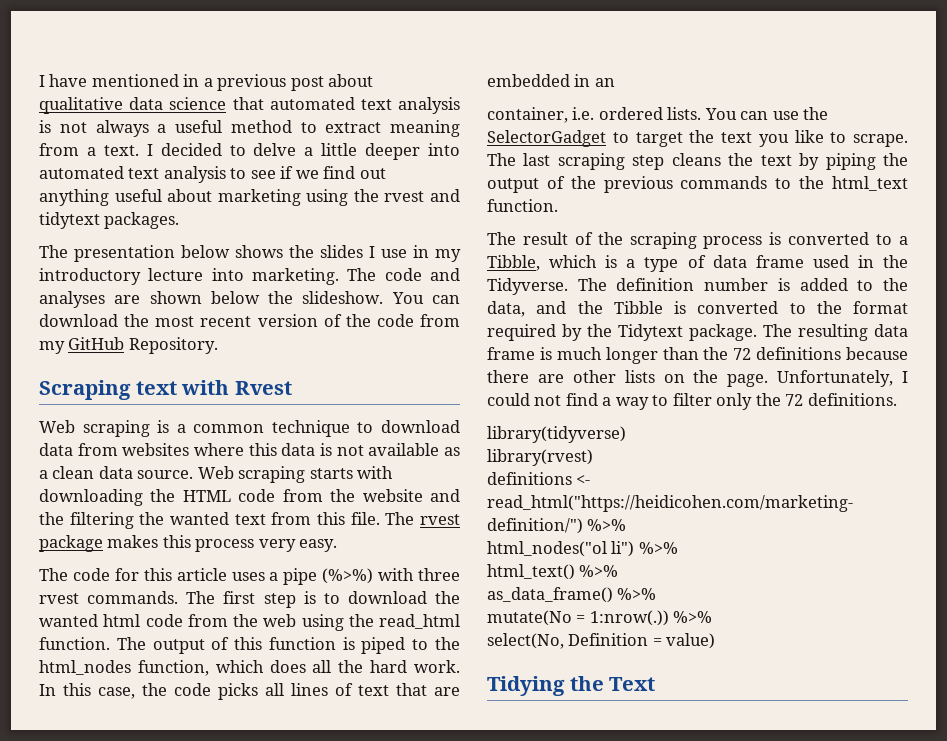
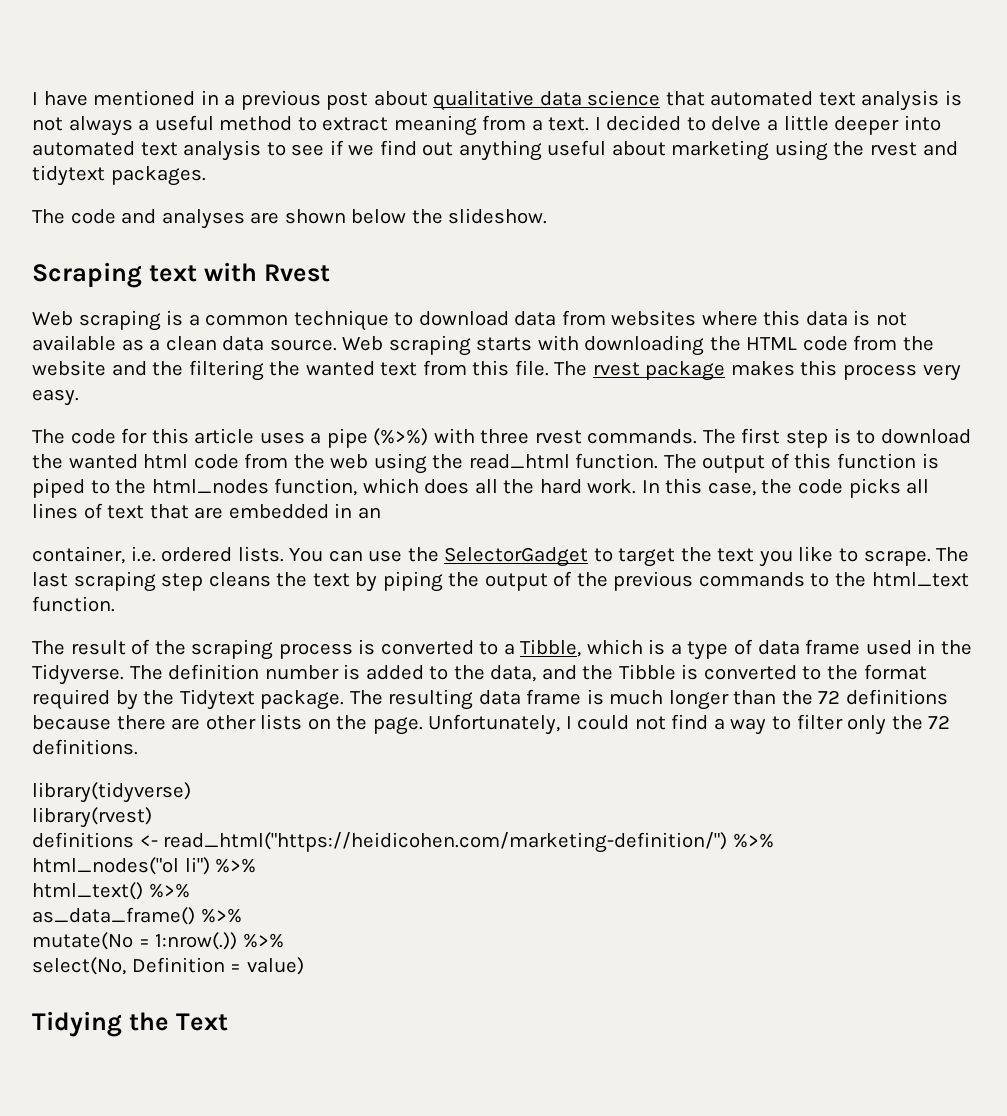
- The presentation below shows the slides I use in my introductory lecture into marketing. The code and analyses are shown below the slideshow. You can download the most recent version of the code from my GitHub Repository.
+ The code and analyses are shown below the slideshow.

